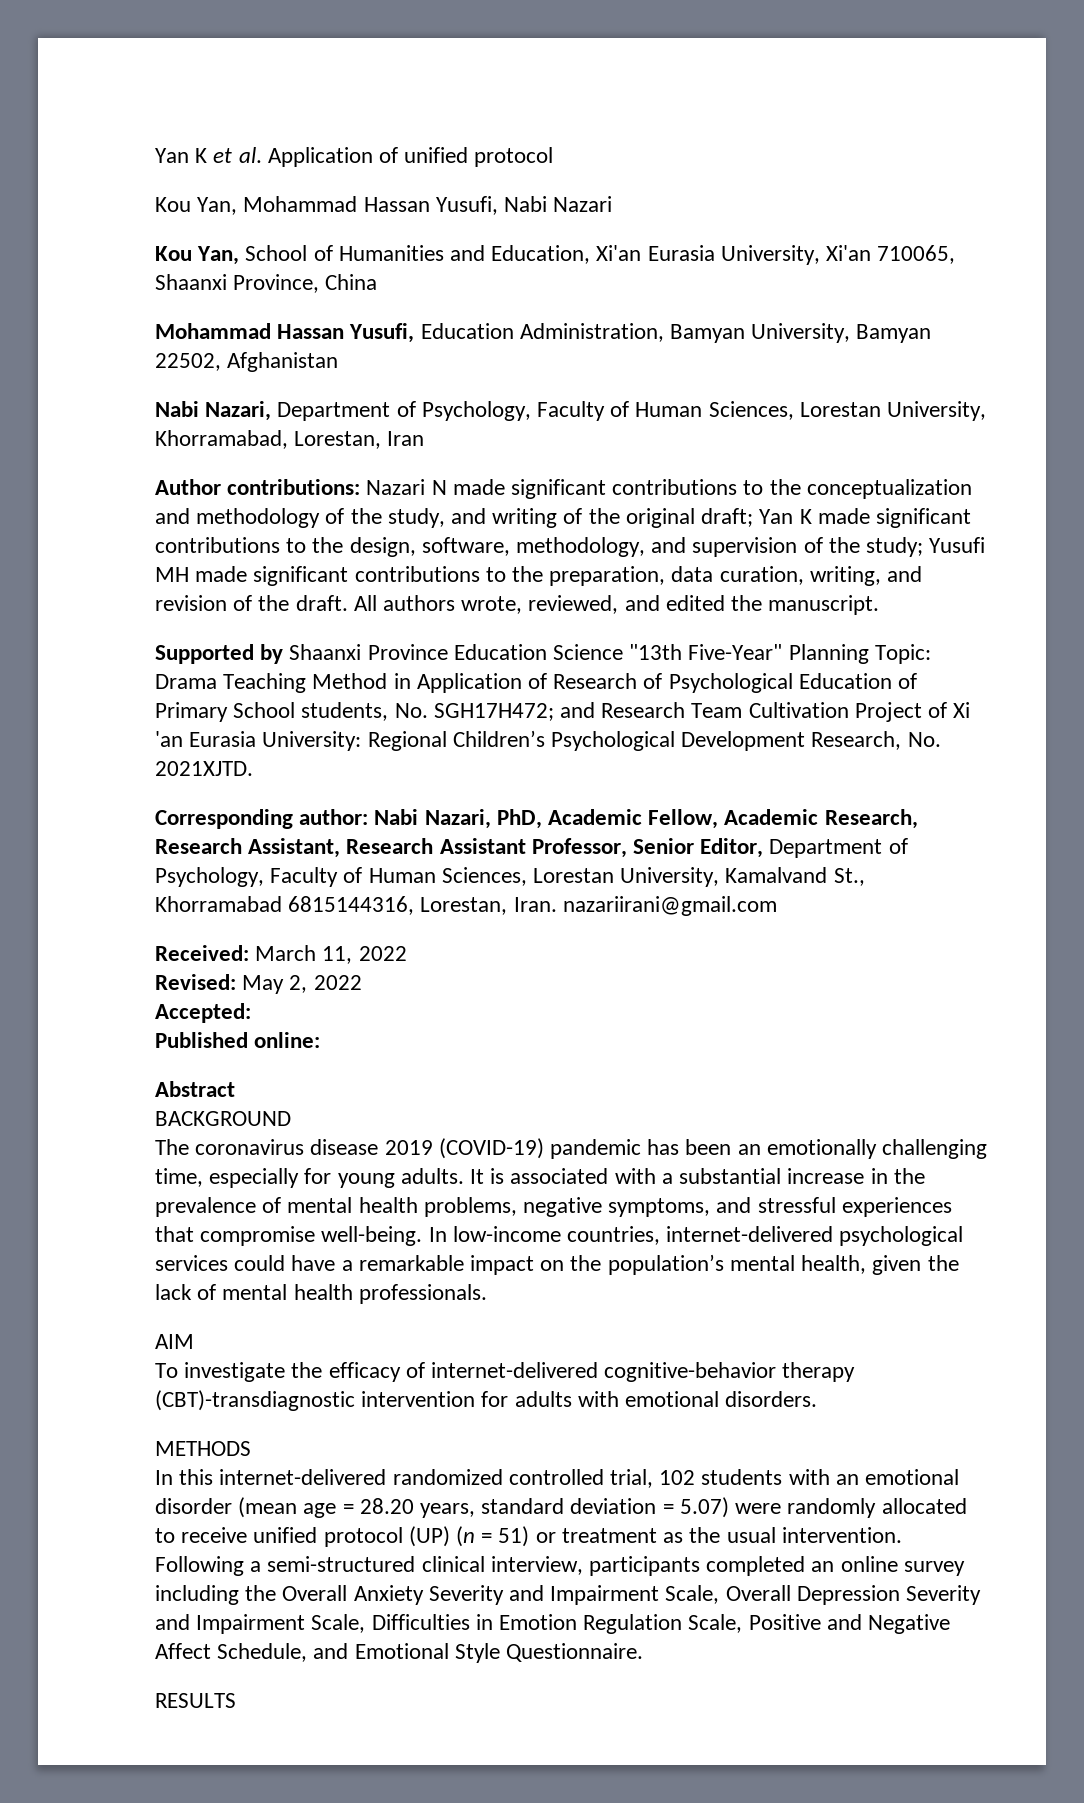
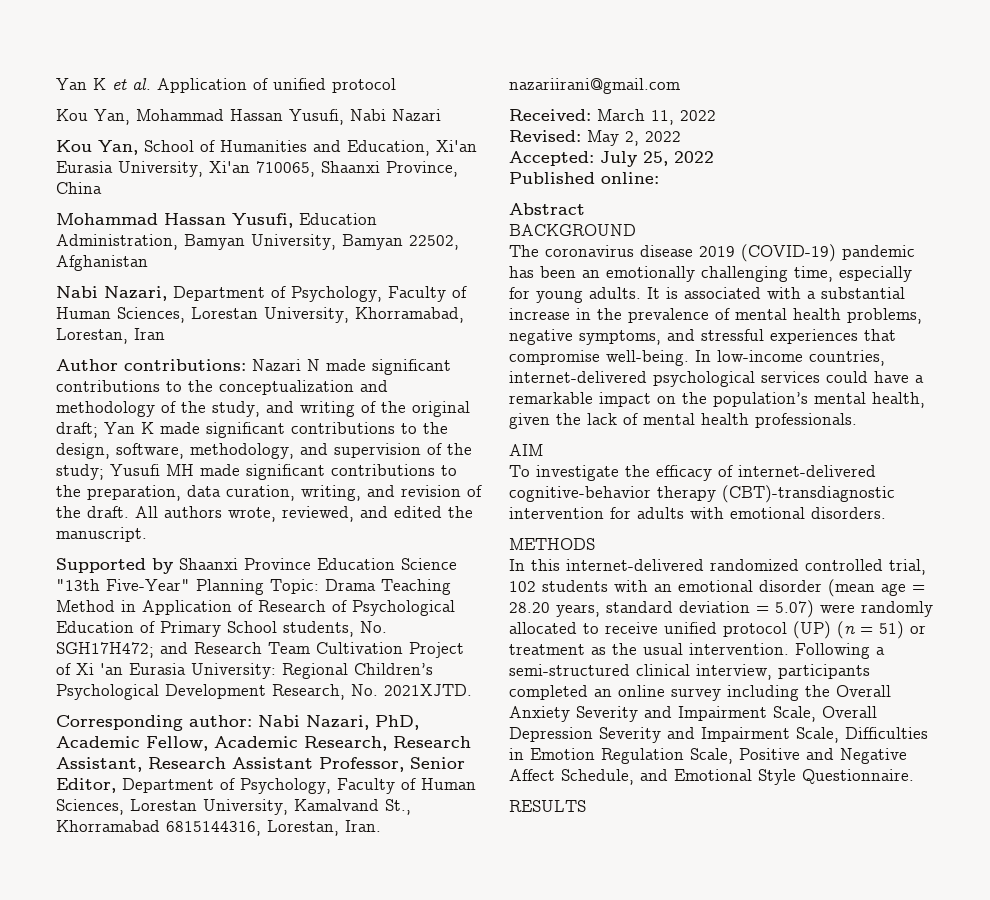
- Accepted:
+ Accepted: July 25, 2022

